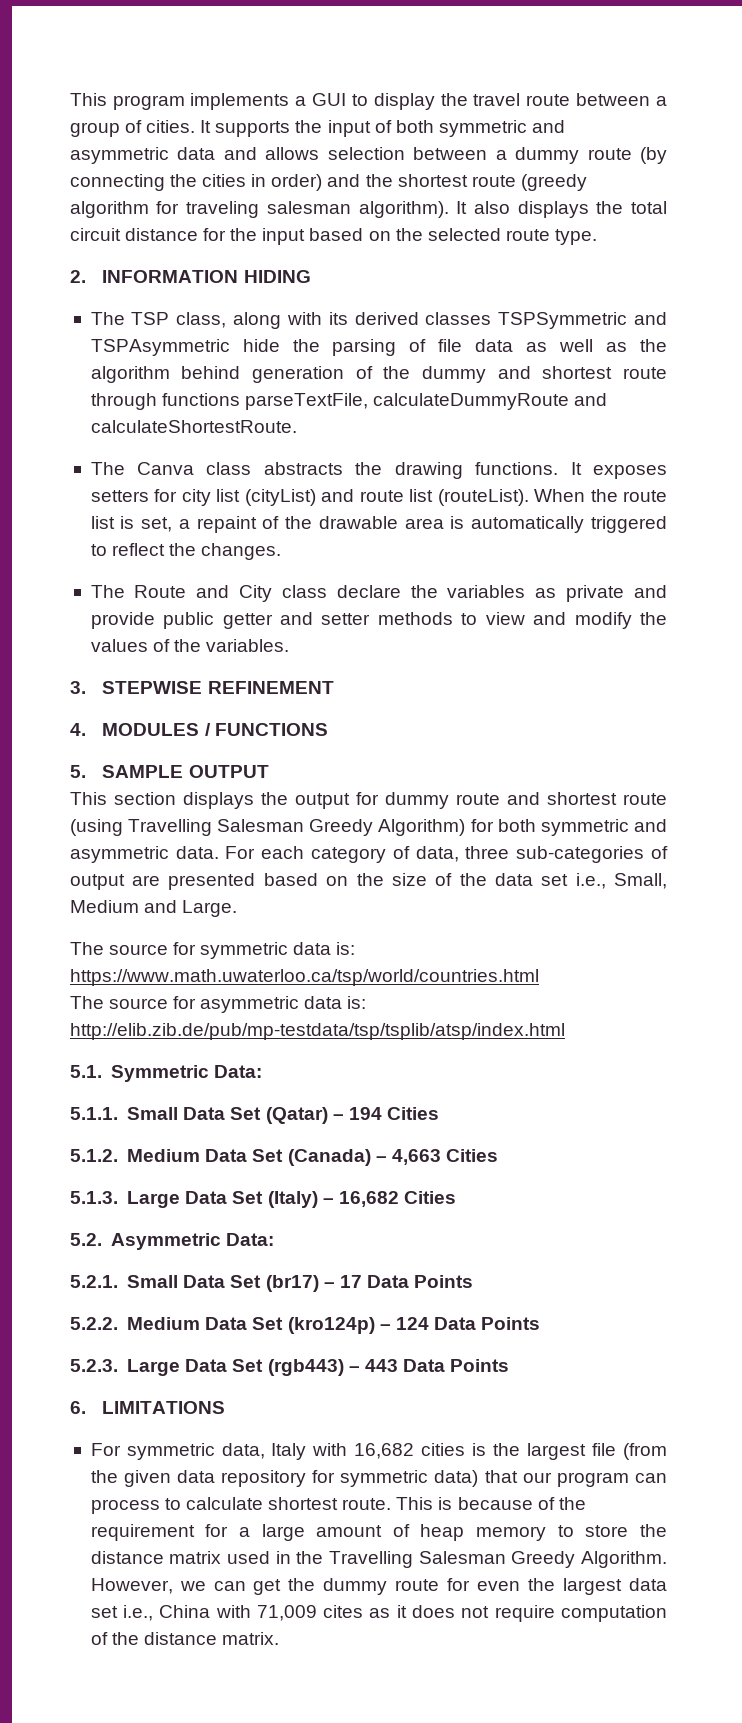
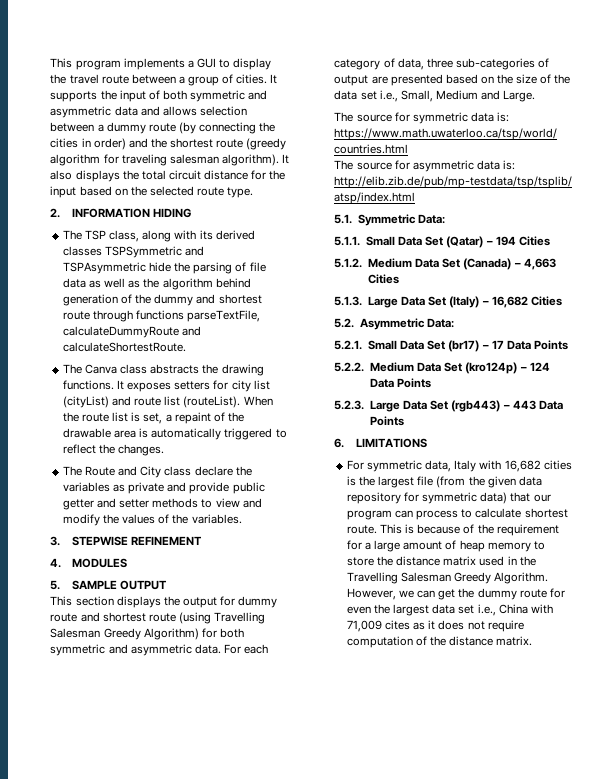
- 4. MODULES / FUNCTIONS
+ 4. MODULES

